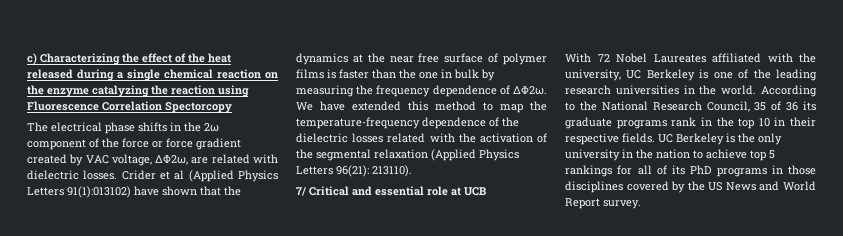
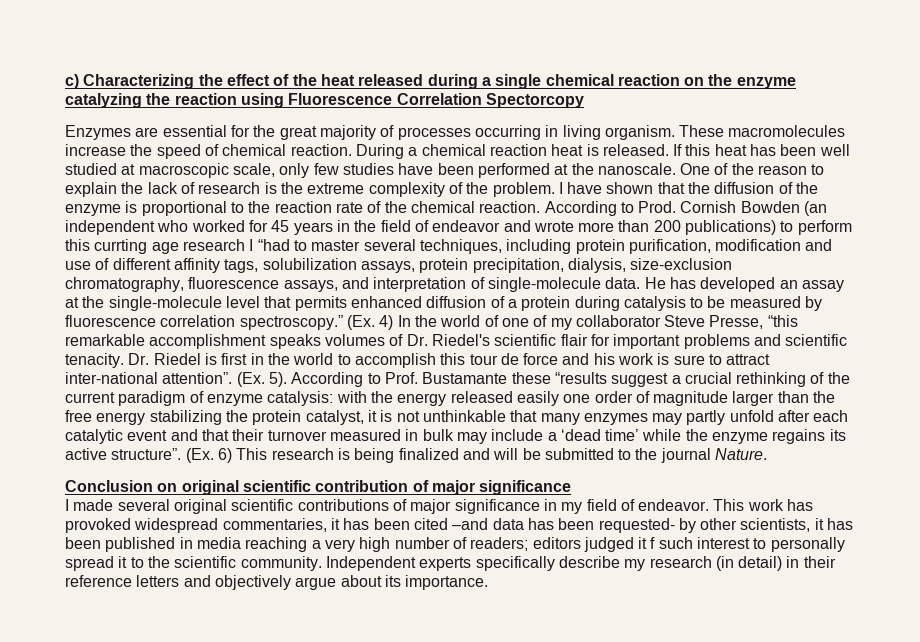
- The electrical phase shifts in the 2ω component of the force or force gradient created by VAC voltage, ΔΦ2ω, are related with dielectric losses. Crider et al (Applied Physics Letters 91(1):013102) have shown that the dynamics at the near free surface of polymer films is faster than the one in bulk by measuring the frequency dependence of ΔΦ2ω. We have extended this method to map the temperature-frequency dependence of the dielectric losses related with the activation of the segmental relaxation (Applied Physics Letters 96(21): 213110).
- 7/ Critical and essential role at UCB
- With 72 Nobel Laureates affiliated with the university, UC Berkeley is one of the leading research universities in the world. According to the National Research Council, 35 of 36 its graduate programs rank in the top 10 in their respective fields. UC Berkeley is the only university in the nation to achieve top 5 rankings for all of its PhD programs in those disciplines covered by the US News and World Report survey.
+ Enzymes are essential for the great majority of processes occurring in living organism. These macromolecules increase the speed of chemical reaction. During a chemical reaction heat is released. If this heat has been well studied at macroscopic scale, only few studies have been performed at the nanoscale. One of the reason to explain the lack of research is the extreme complexity of the problem. I have shown that the diffusion of the enzyme is proportional to the reaction rate of the chemical reaction. According to Prod. Cornish Bowden (an independent who worked for 45 years in the field of endeavor and wrote more than 200 publications) to perform this currting age research I “had to master several techniques, including protein purification, modification and use of different affinity tags, solubilization assays, protein precipitation, dialysis, size-exclusion chromatography, fluorescence assays, and interpretation of single-molecule data. He has developed an assay at the single-molecule level that permits enhanced diffusion of a protein during catalysis to be measured by fluorescence correlation spectroscopy.” (Ex. 4) In the world of one of my collaborator Steve Presse, “this remarkable accomplishment speaks volumes of Dr. Riedel's scientific flair for important problems and scientific tenacity. Dr. Riedel is first in the world to accomplish this tour de force and his work is sure to attract inter-national attention”. (Ex. 5). According to Prof. Bustamante these “results suggest a crucial rethinking of the current paradigm of enzyme catalysis: with the energy released easily one order of magnitude larger than the free energy stabilizing the protein catalyst, it is not unthinkable that many enzymes may partly unfold after each catalytic event and that their turnover measured in bulk may include a ‘dead time’ while the enzyme regains its active structure”. (Ex. 6) This research is being finalized and will be submitted to the journal Nature.
+ Conclusion on original scientific contribution of major significance
+ I made several original scientific contributions of major significance in my field of endeavor. This work has provoked widespread commentaries, it has been cited –and data has been requested- by other scientists, it has been published in media reaching a very high number of readers; editors judged it f such interest to personally spread it to the scientific community. Independent experts specifically describe my research (in detail) in their reference letters and objectively argue about its importance.

